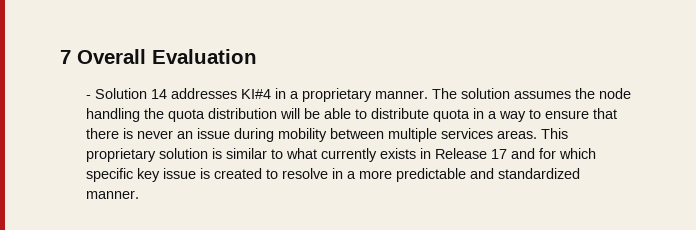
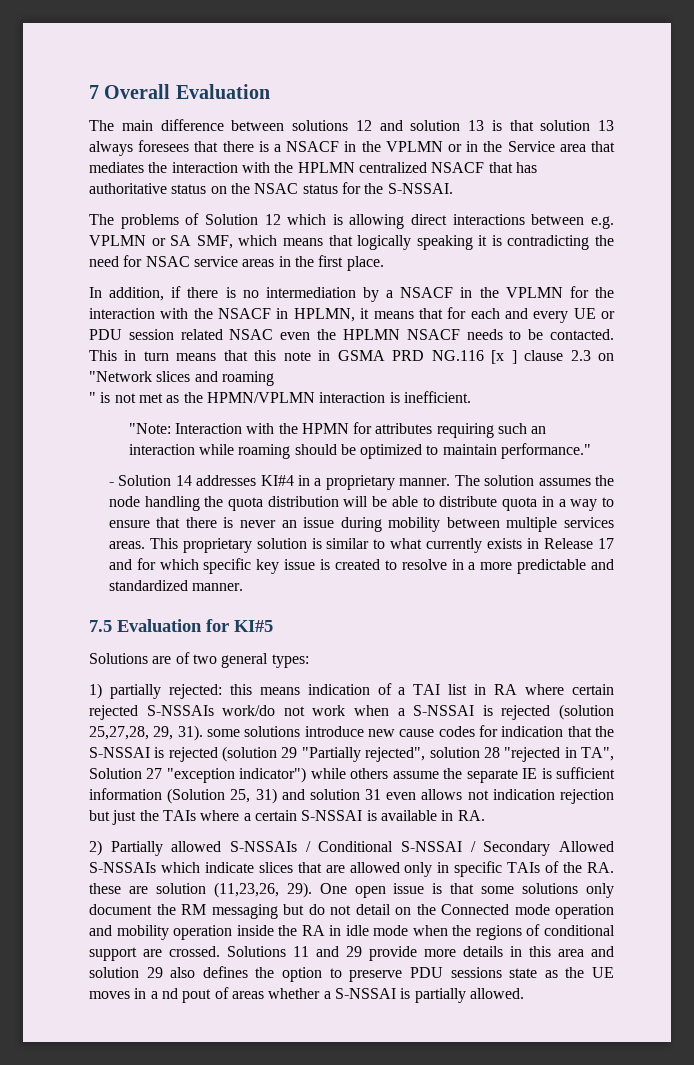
+ The main difference between solutions 12 and solution 13 is that solution 13 always foresees that there is a NSACF in the VPLMN or in the Service area that mediates the interaction with the HPLMN centralized NSACF that has authoritative status on the NSAC status for the S-NSSAI.
+ The problems of Solution 12 which is allowing direct interactions between e.g. VPLMN or SA SMF, which means that logically speaking it is contradicting the need for NSAC service areas in the first place.
+ In addition, if there is no intermediation by a NSACF in the VPLMN for the interaction with the NSACF in HPLMN, it means that for each and every UE or PDU session related NSAC even the HPLMN NSACF needs to be contacted. This in turn means that this note in GSMA PRD NG.116 [x ] clause 2.3 on "Network slices and roaming
+ " is not met as the HPMN/VPLMN interaction is inefficient.
+ "Note: Interaction with the HPMN for attributes requiring such an interaction while roaming should be optimized to maintain performance."
+ 7.5 Evaluation for KI#5
+ Solutions are of two general types:
+ 1) partially rejected: this means indication of a TAI list in RA where certain rejected S-NSSAIs work/do not work when a S-NSSAI is rejected (solution 25,27,28, 29, 31). some solutions introduce new cause codes for indication that the S-NSSAI is rejected (solution 29 "Partially rejected", solution 28 "rejected in TA", Solution 27 "exception indicator") while others assume the separate IE is sufficient information (Solution 25, 31) and solution 31 even allows not indication rejection but just the TAIs where a certain S-NSSAI is available in RA.
+ 2) Partially allowed S-NSSAIs / Conditional S-NSSAI / Secondary Allowed S-NSSAIs which indicate slices that are allowed only in specific TAIs of the RA. these are solution (11,23,26, 29). One open issue is that some solutions only document the RM messaging but do not detail on the Connected mode operation and mobility operation inside the RA in idle mode when the regions of conditional support are crossed. Solutions 11 and 29 provide more details in this area and solution 29 also defines the option to preserve PDU sessions state as the UE moves in a nd pout of areas whether a S-NSSAI is partially allowed.

